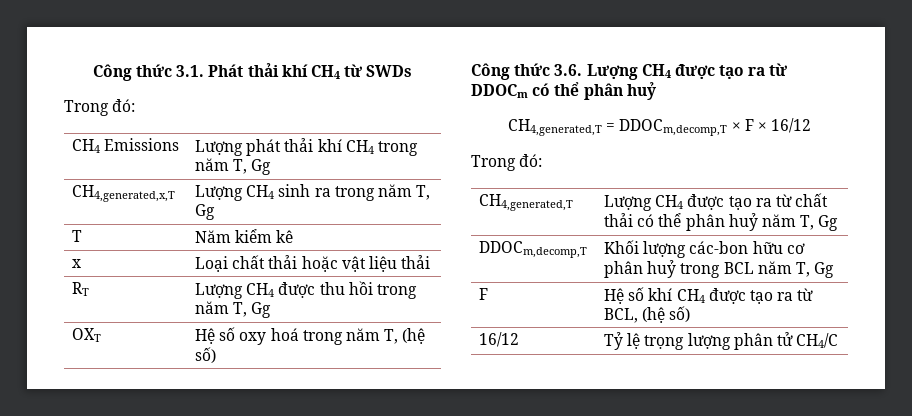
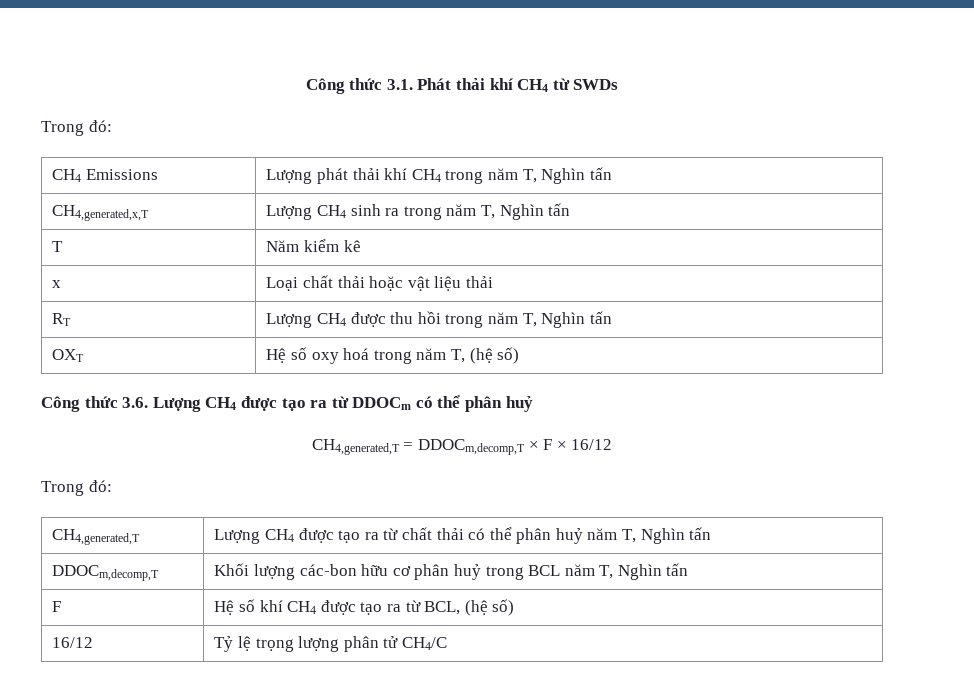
- CH4 Emissions | Lượng phát thải khí CH4 trong năm T, Gg
+ CH4 Emissions | Lượng phát thải khí CH4 trong năm T, Nghìn tấn
- CH4,generated,x,T | Lượng CH4 sinh ra trong năm T, Gg
+ CH4,generated,x,T | Lượng CH4 sinh ra trong năm T, Nghìn tấn
- RT | Lượng CH4 được thu hồi trong năm T, Gg
+ RT | Lượng CH4 được thu hồi trong năm T, Nghìn tấn
- CH4,generated,T | Lượng CH4 được tạo ra từ chất thải có thể phân huỷ năm T, Gg
+ CH4,generated,T | Lượng CH4 được tạo ra từ chất thải có thể phân huỷ năm T, Nghìn tấn
- DDOCm,decomp,T | Khối lượng các-bon hữu cơ phân huỷ trong BCL năm T, Gg
+ DDOCm,decomp,T | Khối lượng các-bon hữu cơ phân huỷ trong BCL năm T, Nghìn tấn

